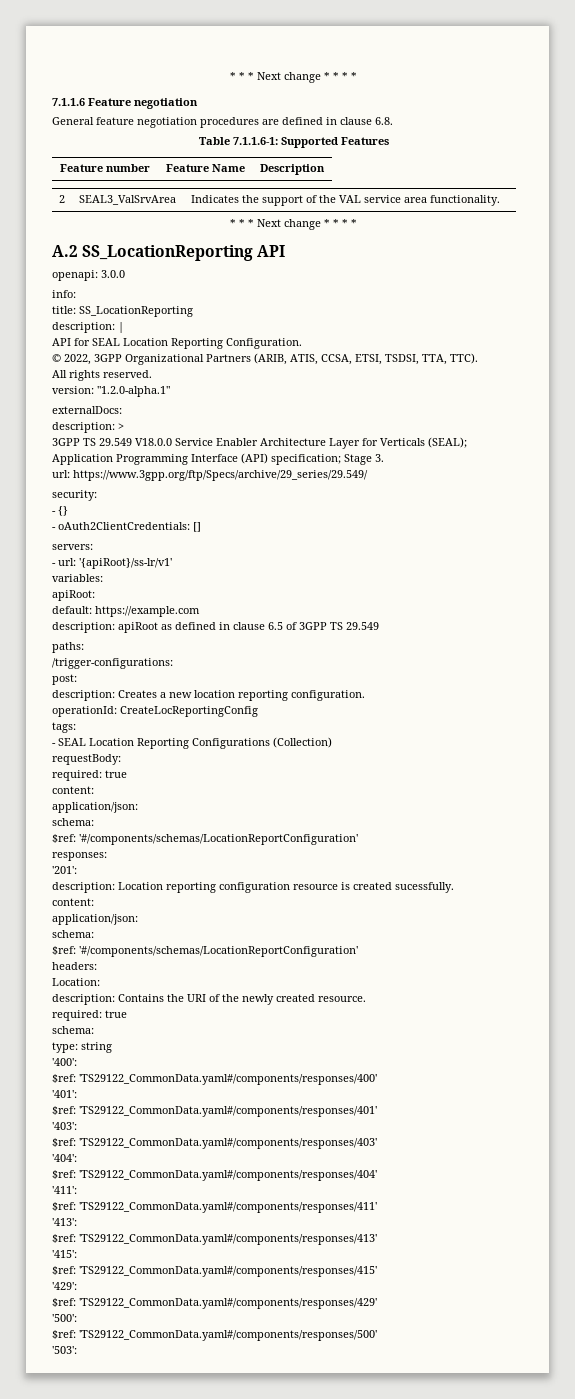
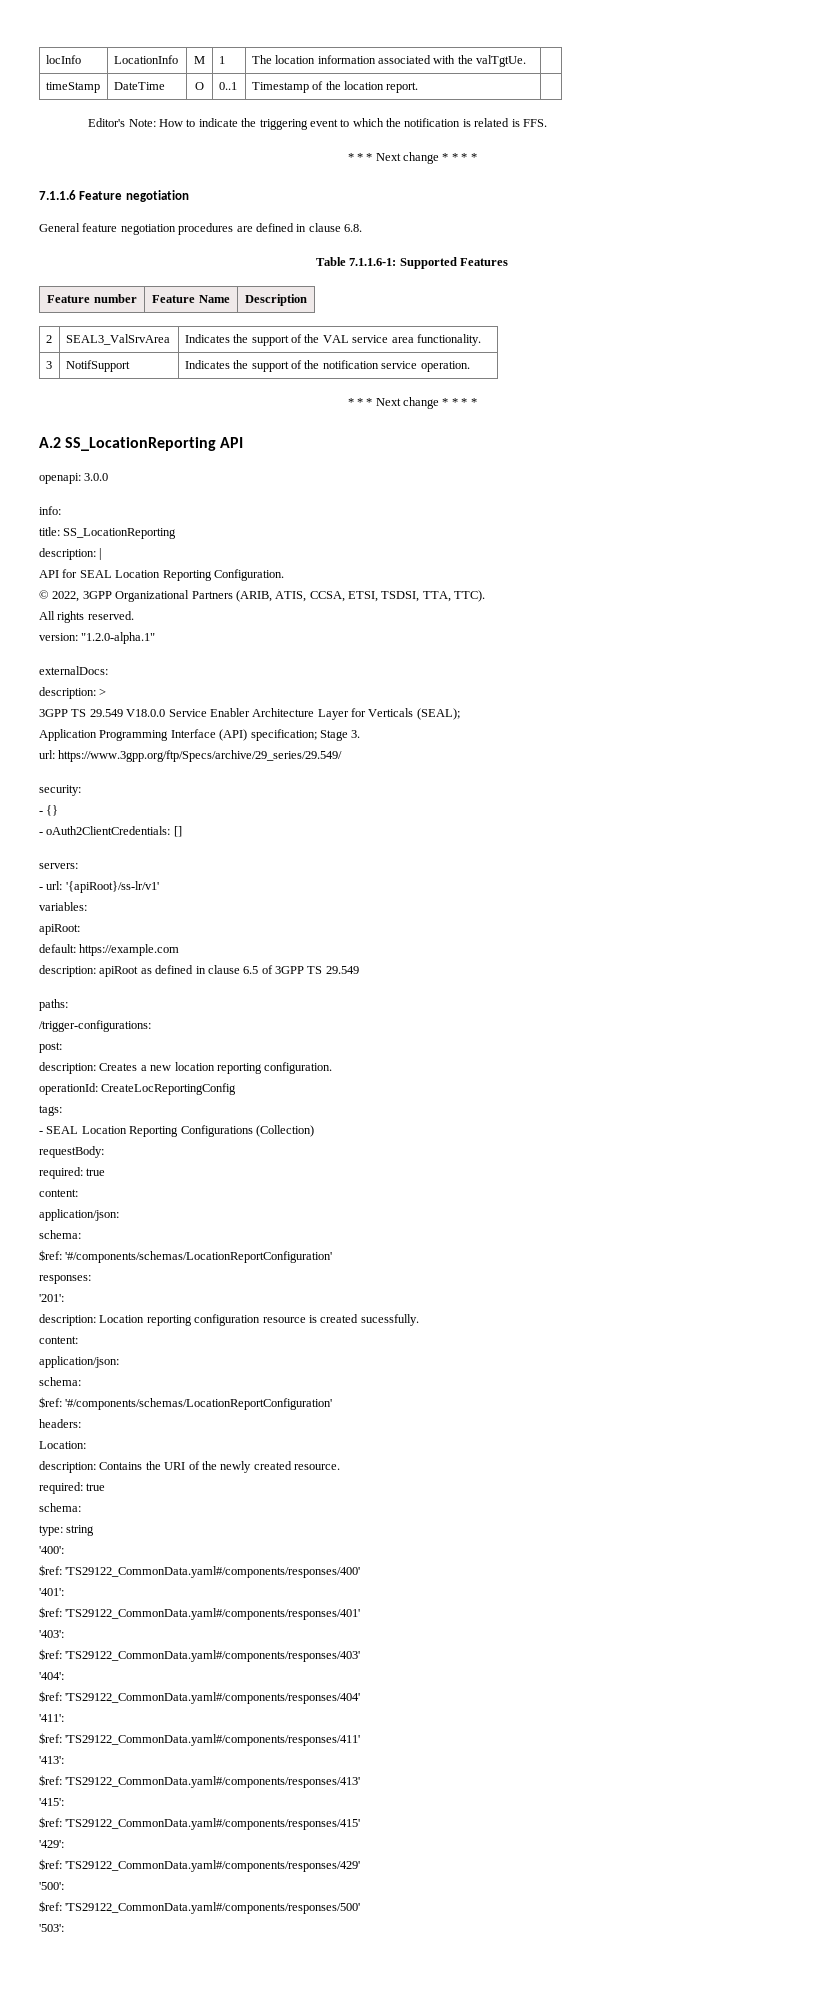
+ locInfo | LocationInfo | M | 1 | The location information associated with the valTgtUe. |
+ timeStamp | DateTime | O | 0..1 | Timestamp of the location report. |
+ Editor's Note: How to indicate the triggering event to which the notification is related is FFS.
+ 3 | NotifSupport | Indicates the support of the notification service operation.

